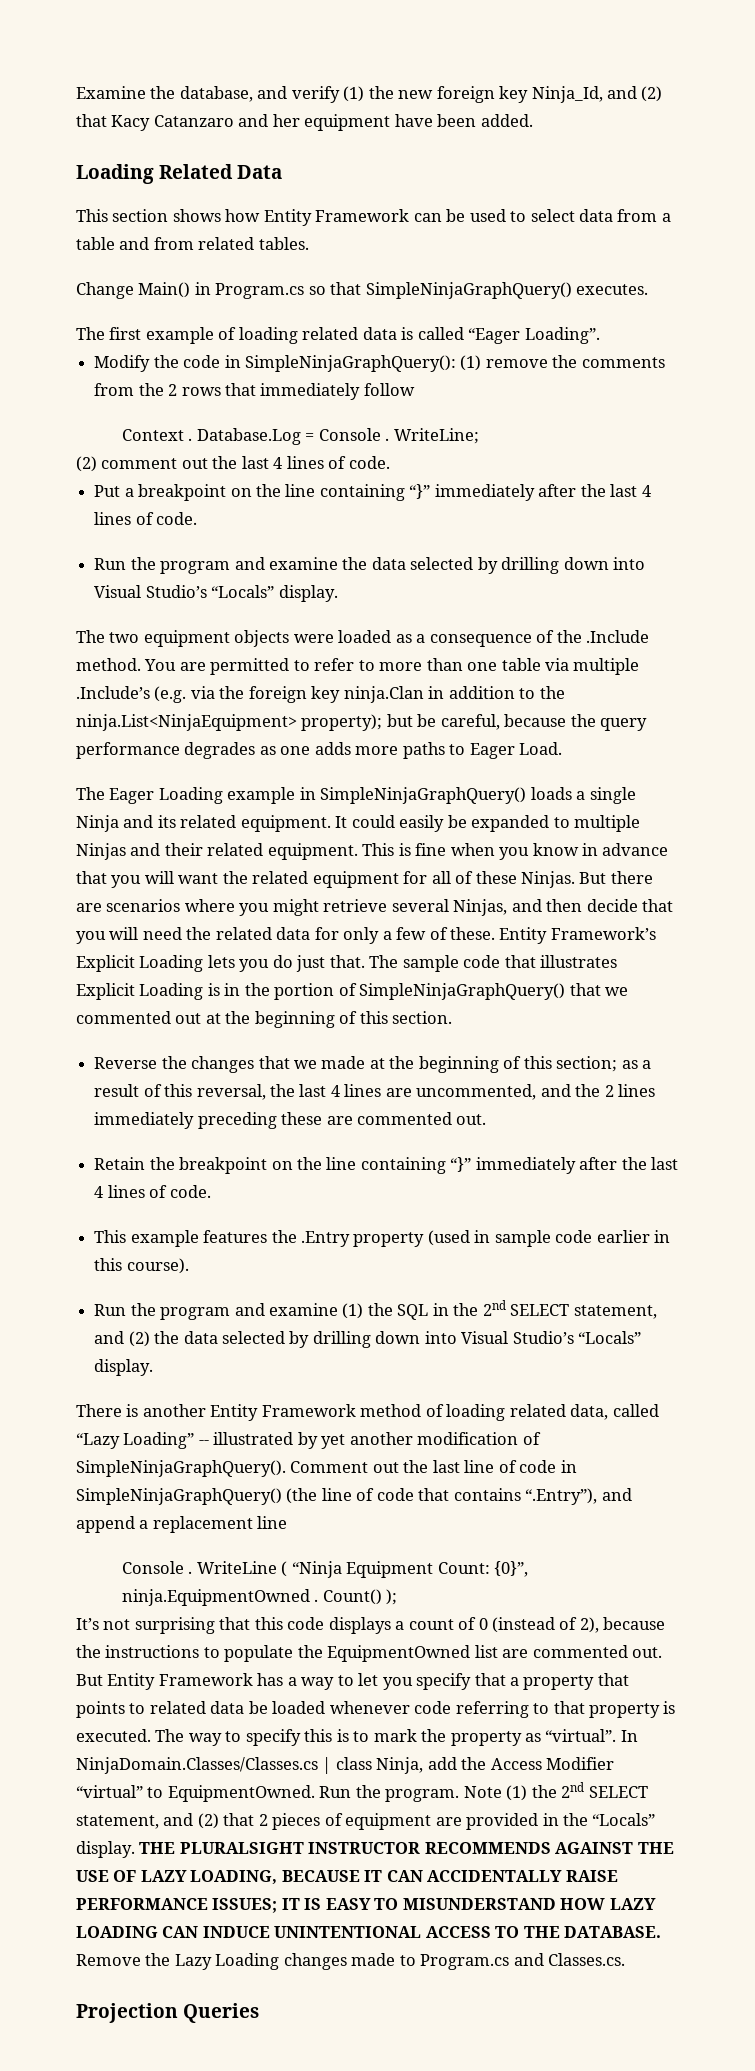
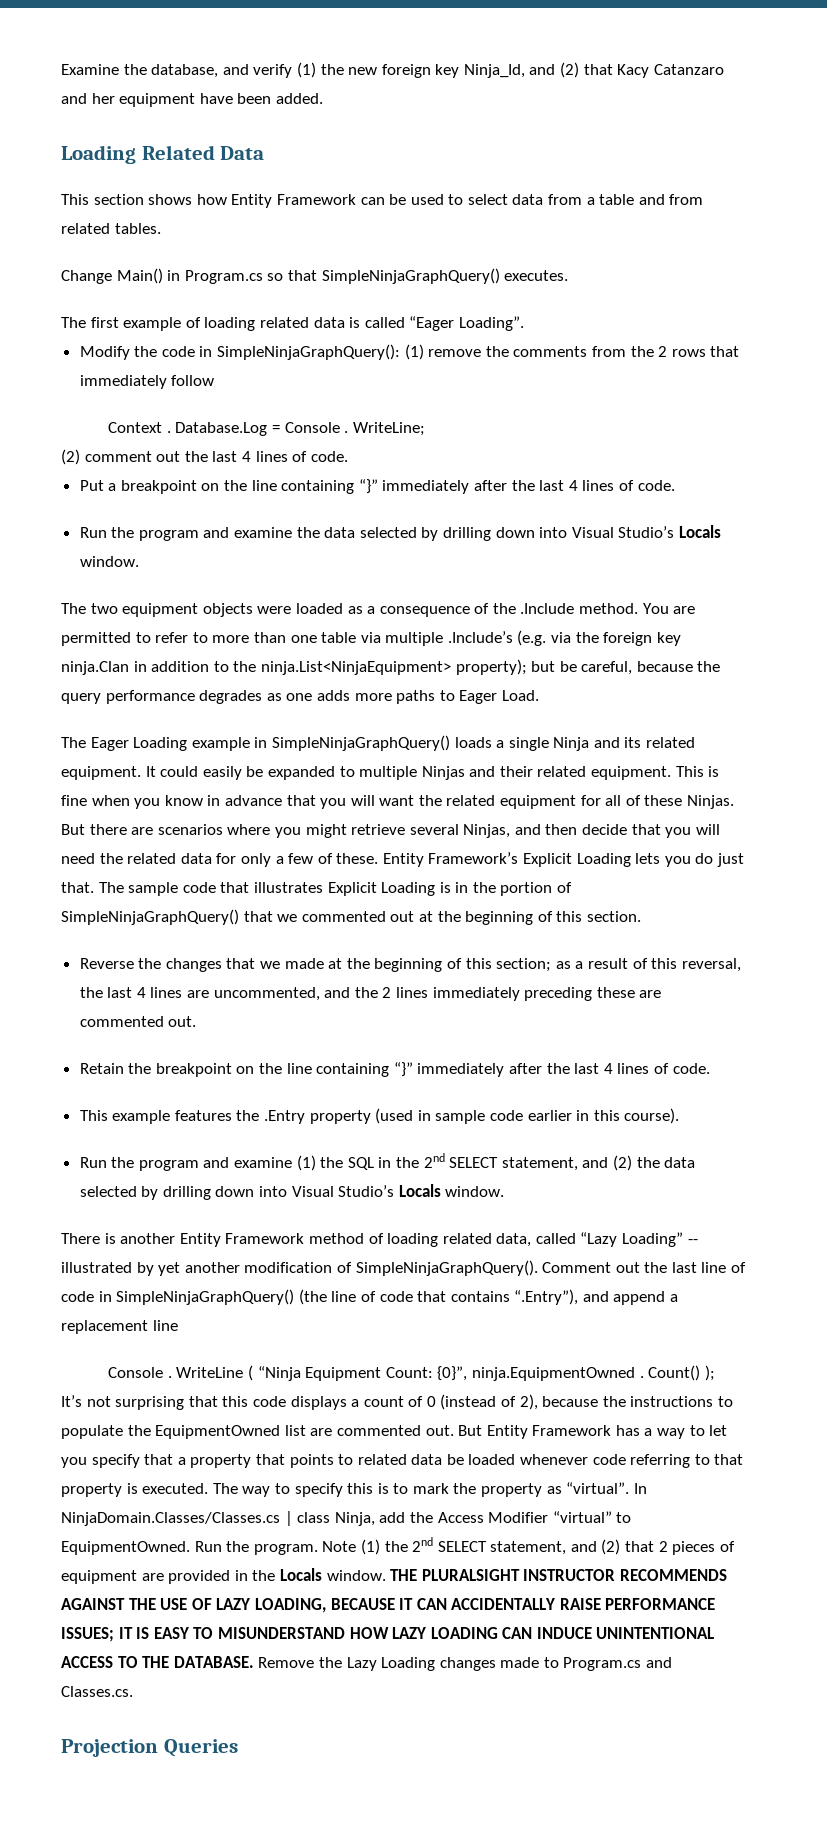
- Run the program and examine the data selected by drilling down into Visual Studio’s “Locals” display.
+ Run the program and examine the data selected by drilling down into Visual Studio’s Locals window.
- Run the program and examine (1) the SQL in the 2nd SELECT statement, and (2) the data selected by drilling down into Visual Studio’s “Locals” display.
+ Run the program and examine (1) the SQL in the 2nd SELECT statement, and (2) the data selected by drilling down into Visual Studio’s Locals window.
- Note (1) the 2nd SELECT statement, and (2) that 2 pieces of equipment are provided in the “Locals” display.
+ Note (1) the 2nd SELECT statement, and (2) that 2 pieces of equipment are provided in the Locals window.

